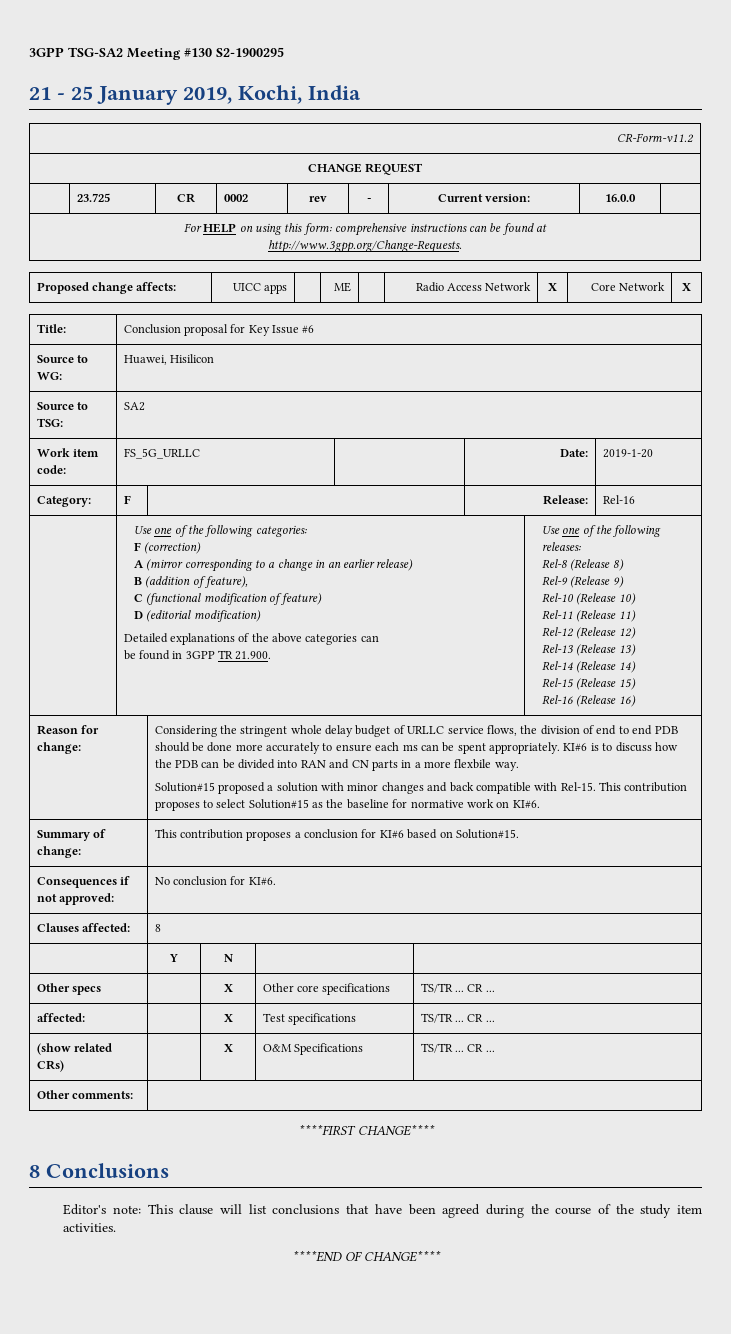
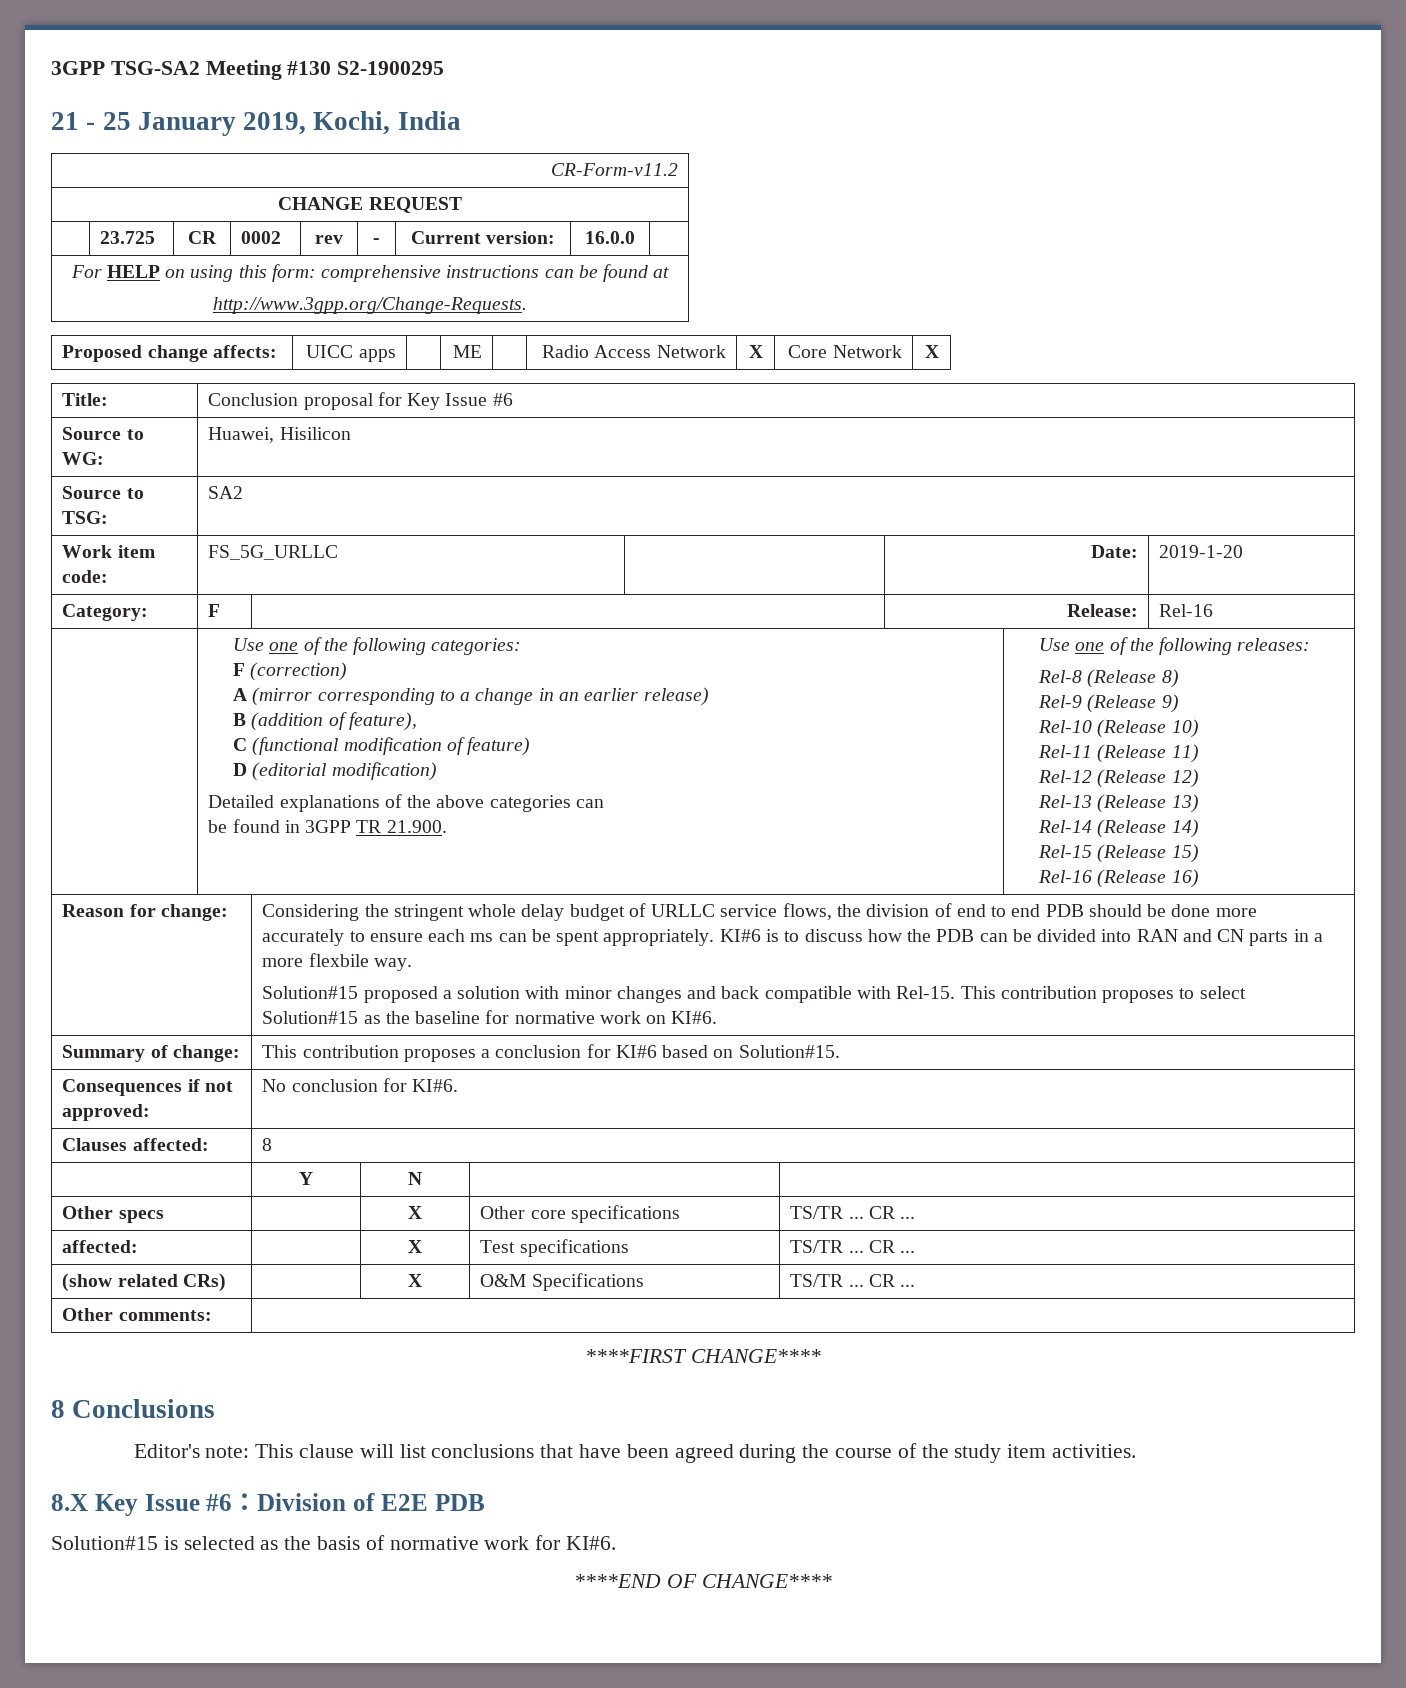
+ 8.X Key Issue #6：Division of E2E PDB
+ Solution#15 is selected as the basis of normative work for KI#6.

